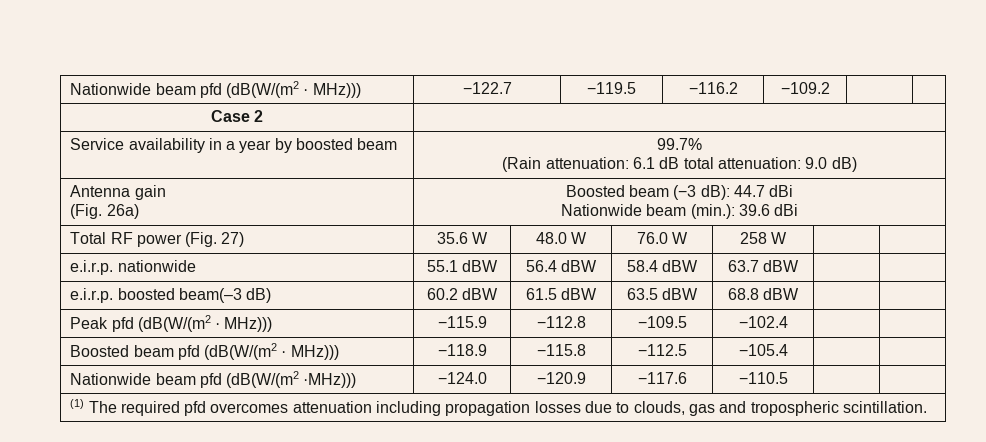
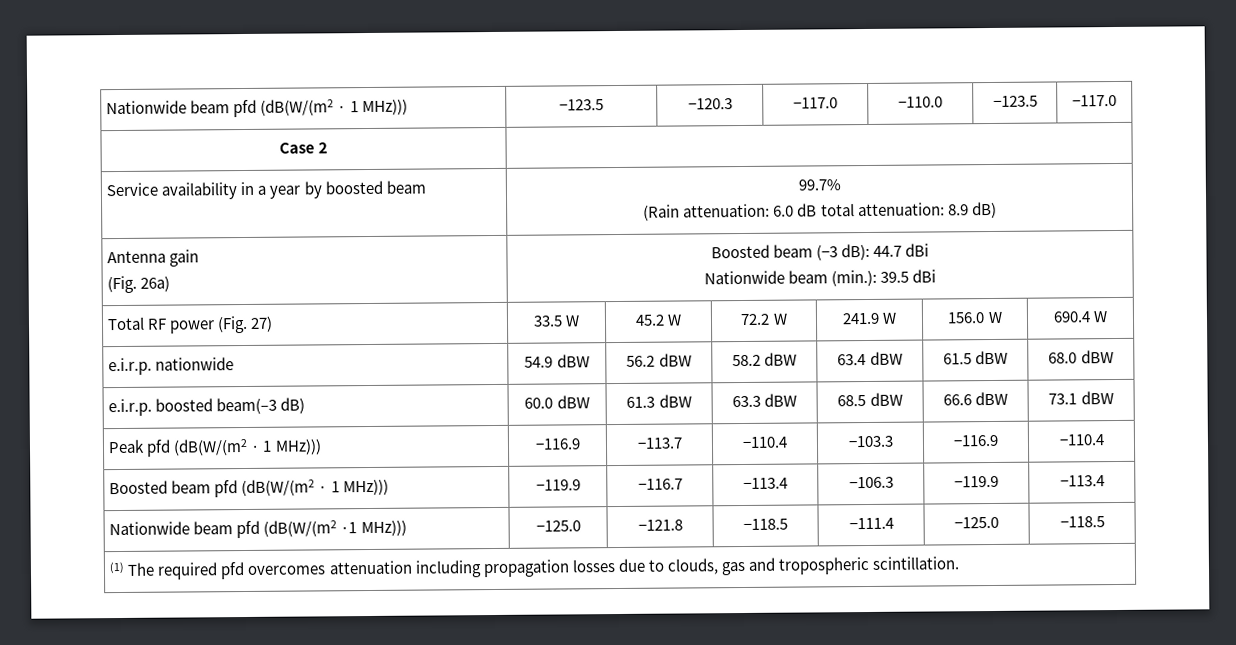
- Nationwide beam pfd (dB(W/(m2 · MHz))) | −122.7 | −119.5 | −116.2 | −109.2 | |
+ Nationwide beam pfd (dB(W/(m2 · 1 MHz))) | −123.5 | −120.3 | −117.0 | −110.0 | −123.5 | −117.0
  Service availability in a year by boosted beam | 99.7%
- (Rain attenuation: 6.1 dB total attenuation: 9.0 dB)
+ (Rain attenuation: 6.0 dB total attenuation: 8.9 dB)
  Antenna gain
  (Fig. 26a) | Boosted beam (−3 dB): 44.7 dBi
- Nationwide beam (min.): 39.6 dBi
+ Nationwide beam (min.): 39.5 dBi
- Total RF power (Fig. 27) | 35.6 W | 48.0 W | 76.0 W | 258 W | |
+ Total RF power (Fig. 27) | 33.5 W | 45.2 W | 72.2 W | 241.9 W | 156.0 W | 690.4 W
- e.i.r.p. nationwide | 55.1 dBW | 56.4 dBW | 58.4 dBW | 63.7 dBW | |
+ e.i.r.p. nationwide | 54.9 dBW | 56.2 dBW | 58.2 dBW | 63.4 dBW | 61.5 dBW | 68.0 dBW
- e.i.r.p. boosted beam(–3 dB) | 60.2 dBW | 61.5 dBW | 63.5 dBW | 68.8 dBW | |
+ e.i.r.p. boosted beam(–3 dB) | 60.0 dBW | 61.3 dBW | 63.3 dBW | 68.5 dBW | 66.6 dBW | 73.1 dBW
- Peak pfd (dB(W/(m2 · MHz))) | −115.9 | −112.8 | −109.5 | −102.4 | |
+ Peak pfd (dB(W/(m2 · 1 MHz))) | −116.9 | −113.7 | −110.4 | −103.3 | −116.9 | −110.4
- Boosted beam pfd (dB(W/(m2 · MHz))) | −118.9 | −115.8 | −112.5 | −105.4 | |
- Nationwide beam pfd (dB(W/(m2 ·MHz))) | −124.0 | −120.9 | −117.6 | −110.5 | |
+ Boosted beam pfd (dB(W/(m2 · 1 MHz))) | −119.9 | −116.7 | −113.4 | −106.3 | −119.9 | −113.4
+ Nationwide beam pfd (dB(W/(m2 ·1 MHz))) | −125.0 | −121.8 | −118.5 | −111.4 | −125.0 | −118.5

